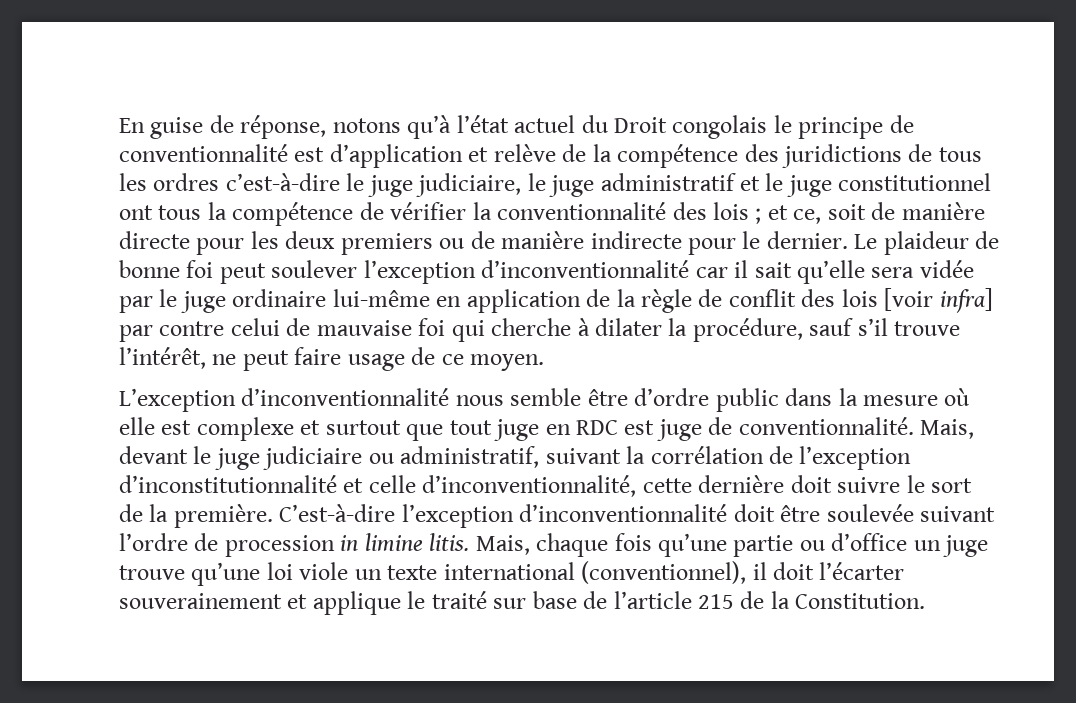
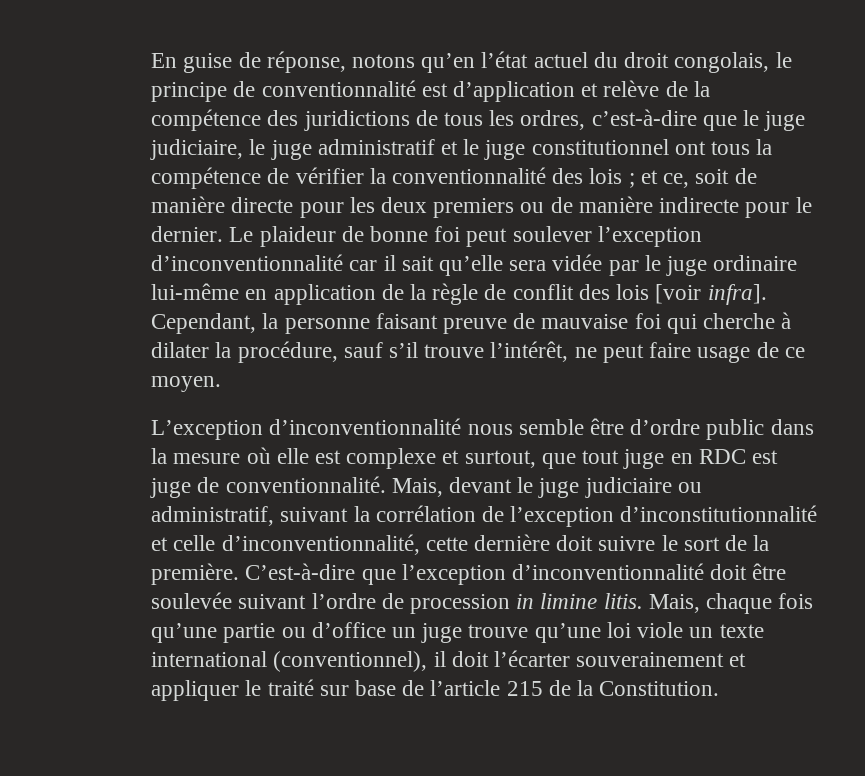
- En guise de réponse, notons qu’à l’état actuel du Droit congolais le principe de conventionnalité est d’application et relève de la compétence des juridictions de tous les ordres c’est-à-dire le juge judiciaire, le juge administratif et le juge constitutionnel ont tous la compétence de vérifier la conventionnalité des lois ;
+ En guise de réponse, notons qu’en l’état actuel du droit congolais, le principe de conventionnalité est d’application et relève de la compétence des juridictions de tous les ordres, c’est-à-dire que le juge judiciaire, le juge administratif et le juge constitutionnel ont tous la compétence de vérifier la conventionnalité des lois ;
- Le plaideur de bonne foi peut soulever l’exception d’inconventionnalité car il sait qu’elle sera vidée par le juge ordinaire lui-même en application de la règle de conflit des lois [voir infra] par contre celui de mauvaise foi qui cherche à dilater la procédure, sauf s’il trouve l’intérêt, ne peut faire usage de ce moyen.
+ Le plaideur de bonne foi peut soulever l’exception d’inconventionnalité car il sait qu’elle sera vidée par le juge ordinaire lui-même en application de la règle de conflit des lois [voir infra]. Cependant, la personne faisant preuve de mauvaise foi qui cherche à dilater la procédure, sauf s’il trouve l’intérêt, ne peut faire usage de ce moyen.
- L’exception d’inconventionnalité nous semble être d’ordre public dans la mesure où elle est complexe et surtout que tout juge en RDC est juge de conventionnalité.
+ L’exception d’inconventionnalité nous semble être d’ordre public dans la mesure où elle est complexe et surtout, que tout juge en RDC est juge de conventionnalité.
- C’est-à-dire l’exception d’inconventionnalité doit être soulevée suivant l’ordre de procession in limine litis.
+ C’est-à-dire que l’exception d’inconventionnalité doit être soulevée suivant l’ordre de procession in limine litis.
- Mais, chaque fois qu’une partie ou d’office un juge trouve qu’une loi viole un texte international (conventionnel), il doit l’écarter souverainement et applique le traité sur base de l’article 215 de la Constitution.
+ Mais, chaque fois qu’une partie ou d’office un juge trouve qu’une loi viole un texte international (conventionnel), il doit l’écarter souverainement et appliquer le traité sur base de l’article 215 de la Constitution.

